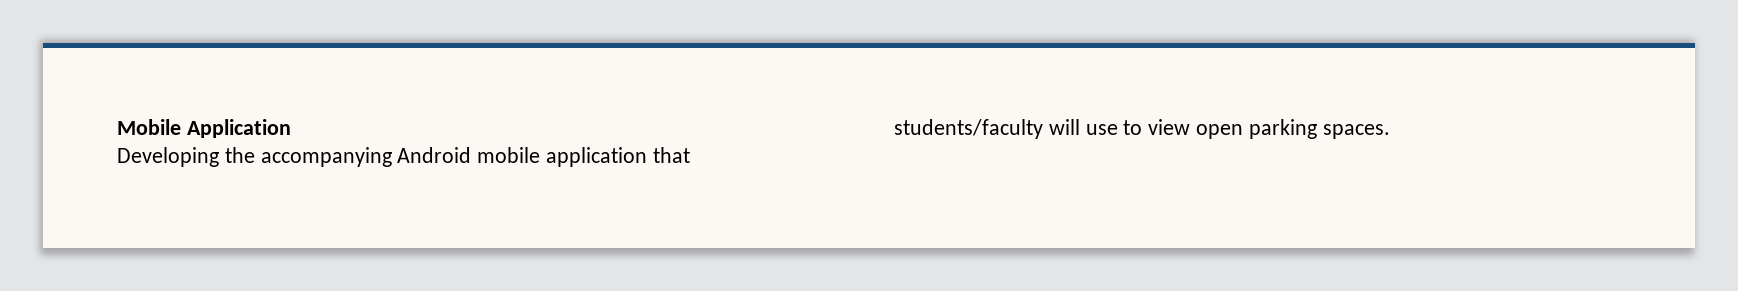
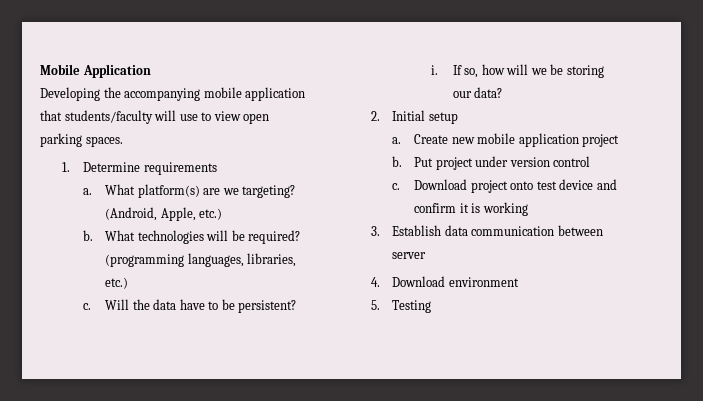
- Developing the accompanying Android mobile application that students/faculty will use to view open parking spaces.
+ Developing the accompanying mobile application that students/faculty will use to view open parking spaces.
+ 1. Determine requirements
+ a. What platform(s) are we targeting? (Android, Apple, etc.)
+ b. What technologies will be required? (programming languages, libraries, etc.)
+ c. Will the data have to be persistent?
+ i. If so, how will we be storing our data?
+ 2. Initial setup
+ a. Create new mobile application project
+ b. Put project under version control
+ c. Download project onto test device and confirm it is working
+ 3. Establish data communication between server
+ 4. Download environment
+ 5. Testing

